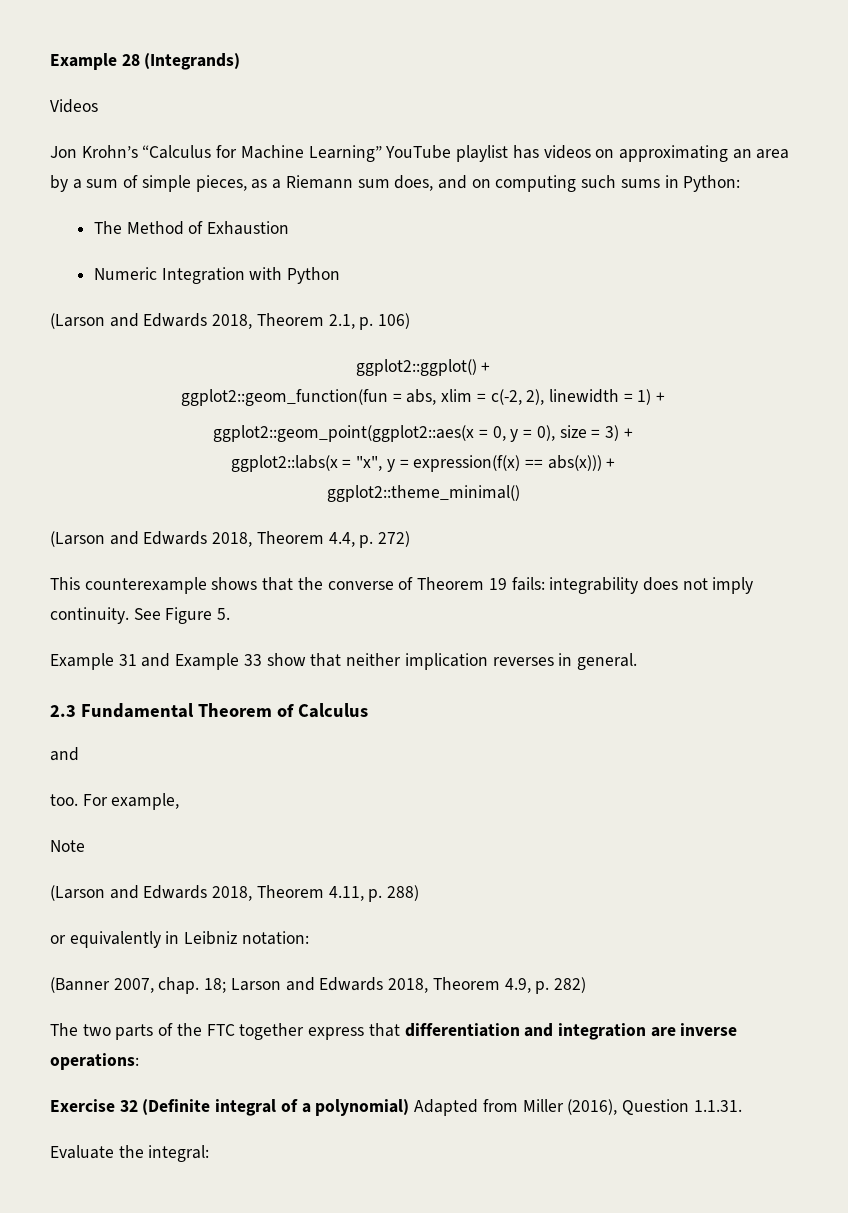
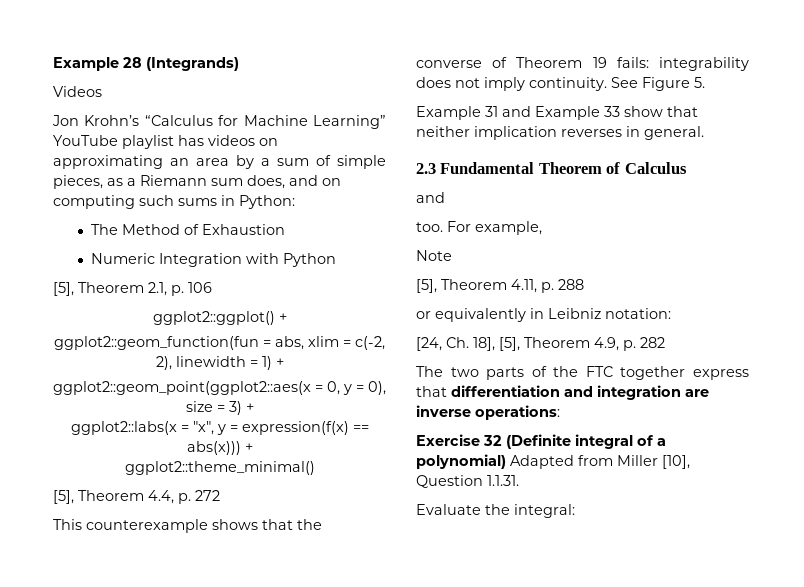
- (Larson and Edwards 2018, Theorem 2.1, p. 106)
+ [5], Theorem 2.1, p. 106
- (Larson and Edwards 2018, Theorem 4.4, p. 272)
+ [5], Theorem 4.4, p. 272
- (Larson and Edwards 2018, Theorem 4.11, p. 288)
+ [5], Theorem 4.11, p. 288
- (Banner 2007, chap. 18; Larson and Edwards 2018, Theorem 4.9, p. 282)
+ [24, Ch. 18], [5], Theorem 4.9, p. 282
- Exercise 32 (Definite integral of a polynomial) Adapted from Miller (2016), Question 1.1.31.
+ Exercise 32 (Definite integral of a polynomial) Adapted from Miller [10], Question 1.1.31.

